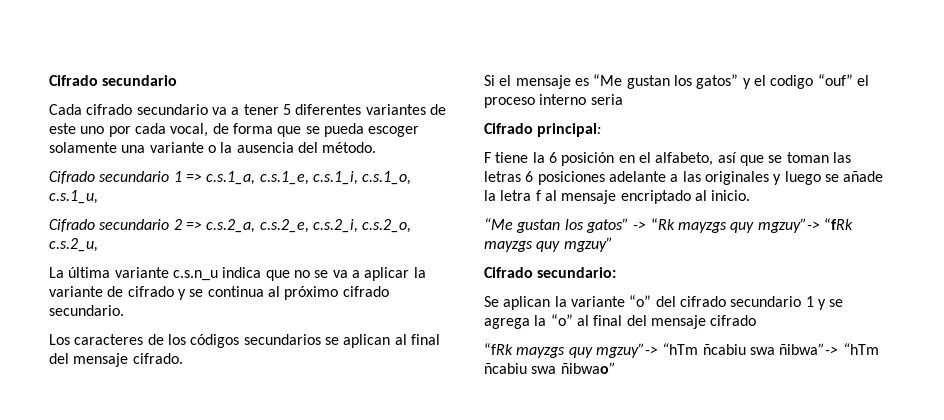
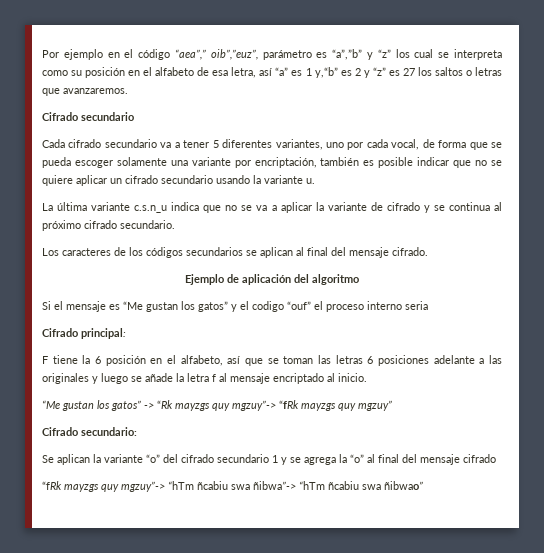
+ Por ejemplo en el código “aea”,” oib”,”euz”, parámetro es “a”,”b” y “z” los cual se interpreta como su posición en el alfabeto de esa letra, así “a” es 1 y,“b” es 2 y “z” es 27 los saltos o letras que avanzaremos.
- Cada cifrado secundario va a tener 5 diferentes variantes de este uno por cada vocal, de forma que se pueda escoger solamente una variante o la ausencia del método.
- Cifrado secundario 1 => c.s.1_a, c.s.1_e, c.s.1_i, c.s.1_o, c.s.1_u,
- Cifrado secundario 2 => c.s.2_a, c.s.2_e, c.s.2_i, c.s.2_o, c.s.2_u,
+ Cada cifrado secundario va a tener 5 diferentes variantes, uno por cada vocal, de forma que se pueda escoger solamente una variante por encriptación, también es posible indicar que no se quiere aplicar un cifrado secundario usando la variante u.
+ Ejemplo de aplicación del algoritmo

